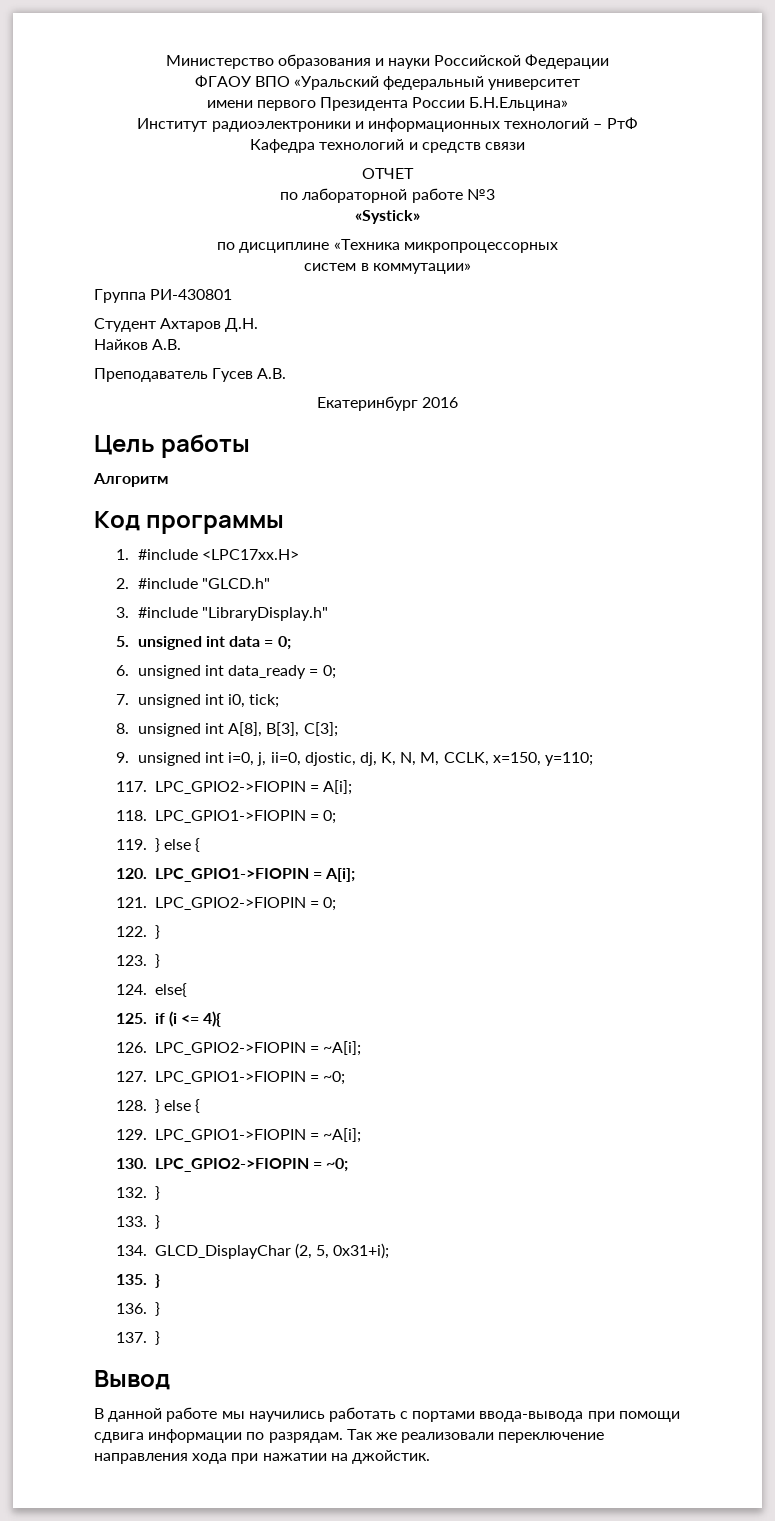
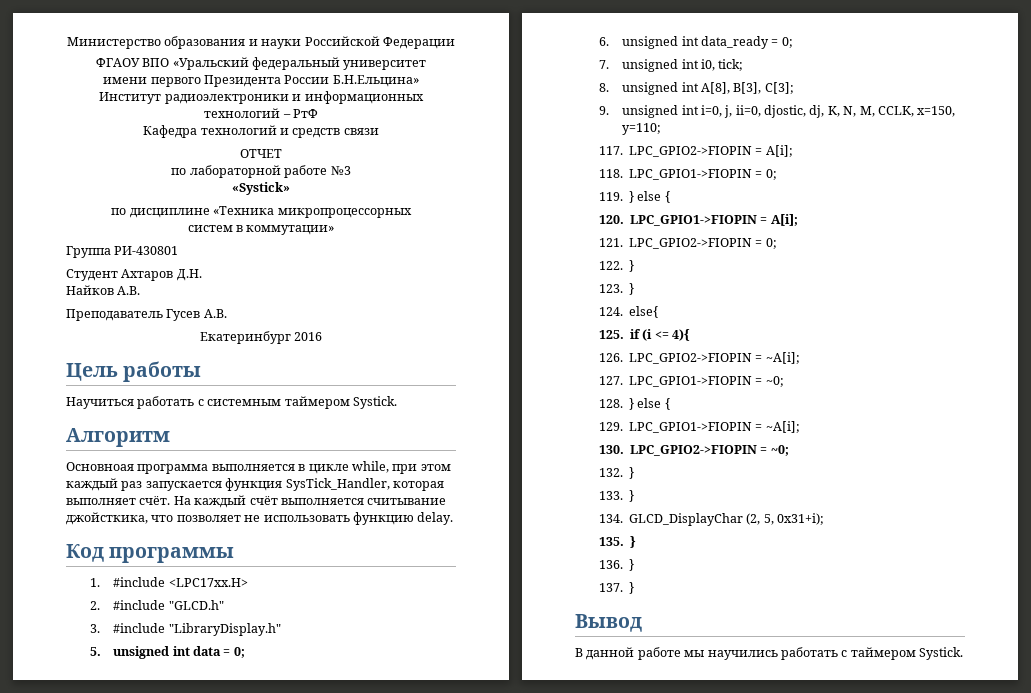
+ Научиться работать с системным таймером Systick.
  Алгоритм
+ Основноая программа выполняется в цикле while, при этом каждый раз запускается функция SysTick_Handler, которая выполняет счёт. На каждый счёт выполняется считывание джойсткика, что позволяет не использовать функцию delay.
- В данной работе мы научились работать с портами ввода-вывода при помощи сдвига информации по разрядам. Так же реализовали переключение направления хода при нажатии на джойстик.
+ В данной работе мы научились работать с таймером Systick.

